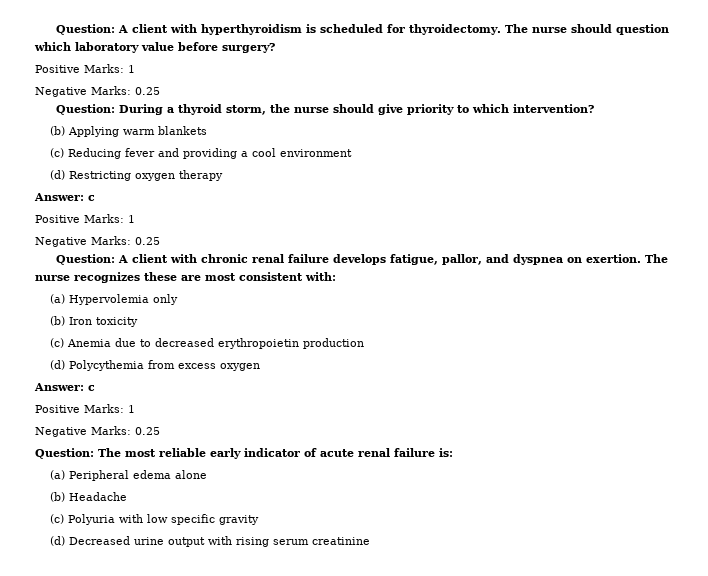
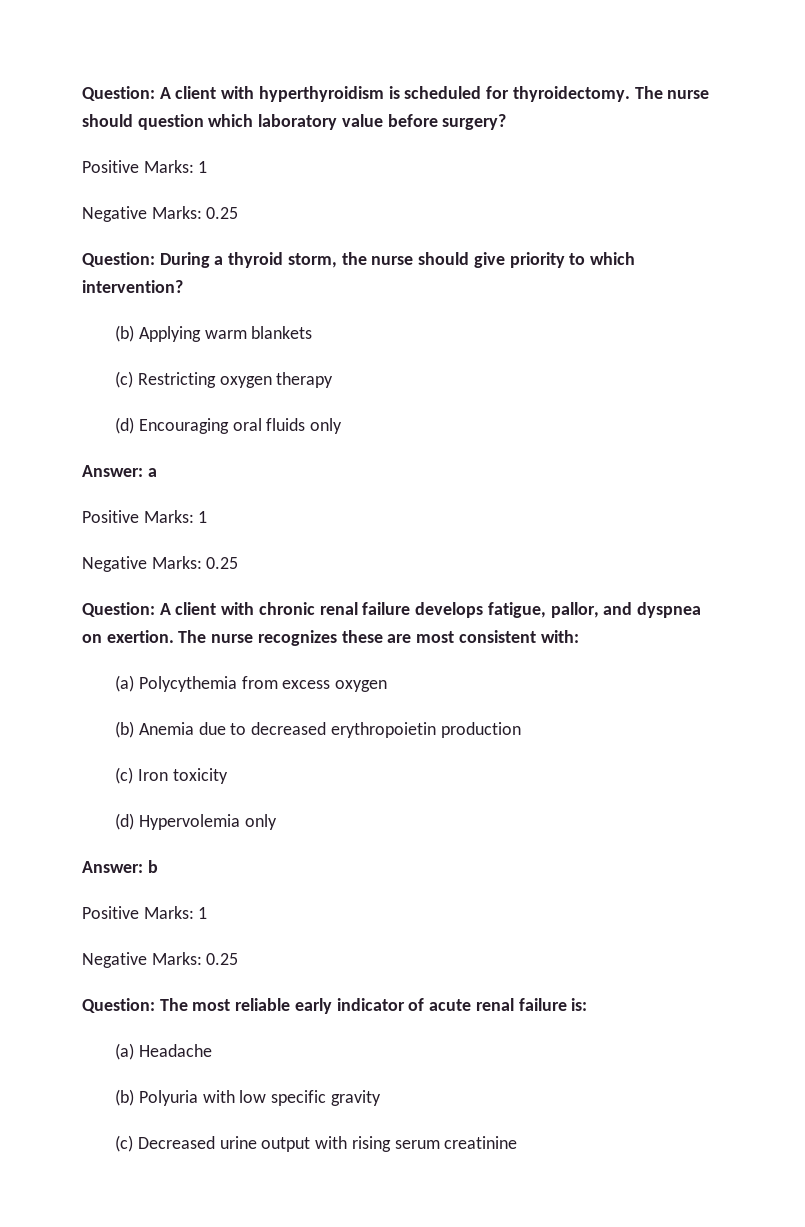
- (c) Reducing fever and providing a cool environment
- (d) Restricting oxygen therapy
- Answer: c
+ (c) Restricting oxygen therapy
+ (d) Encouraging oral fluids only
+ Answer: a
- (a) Hypervolemia only
- (b) Iron toxicity
- (c) Anemia due to decreased erythropoietin production
+ (a) Polycythemia from excess oxygen
+ (b) Anemia due to decreased erythropoietin production
- (d) Polycythemia from excess oxygen
- Answer: c
+ (c) Iron toxicity
+ (d) Hypervolemia only
+ Answer: b
- (a) Peripheral edema alone
- (b) Headache
- (c) Polyuria with low specific gravity
+ (a) Headache
+ (b) Polyuria with low specific gravity
- (d) Decreased urine output with rising serum creatinine
+ (c) Decreased urine output with rising serum creatinine

